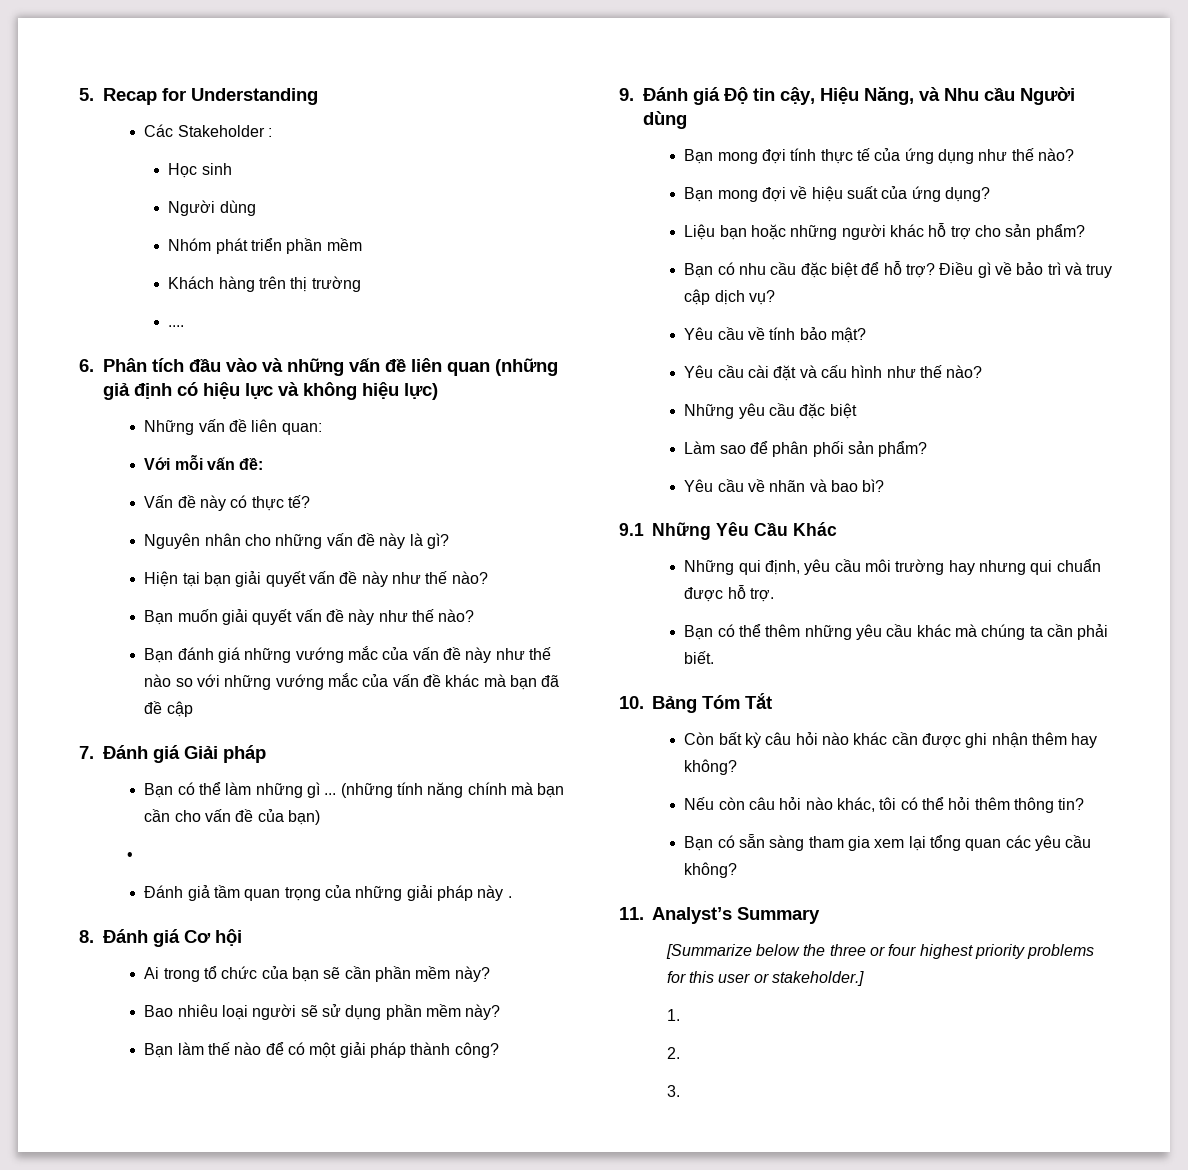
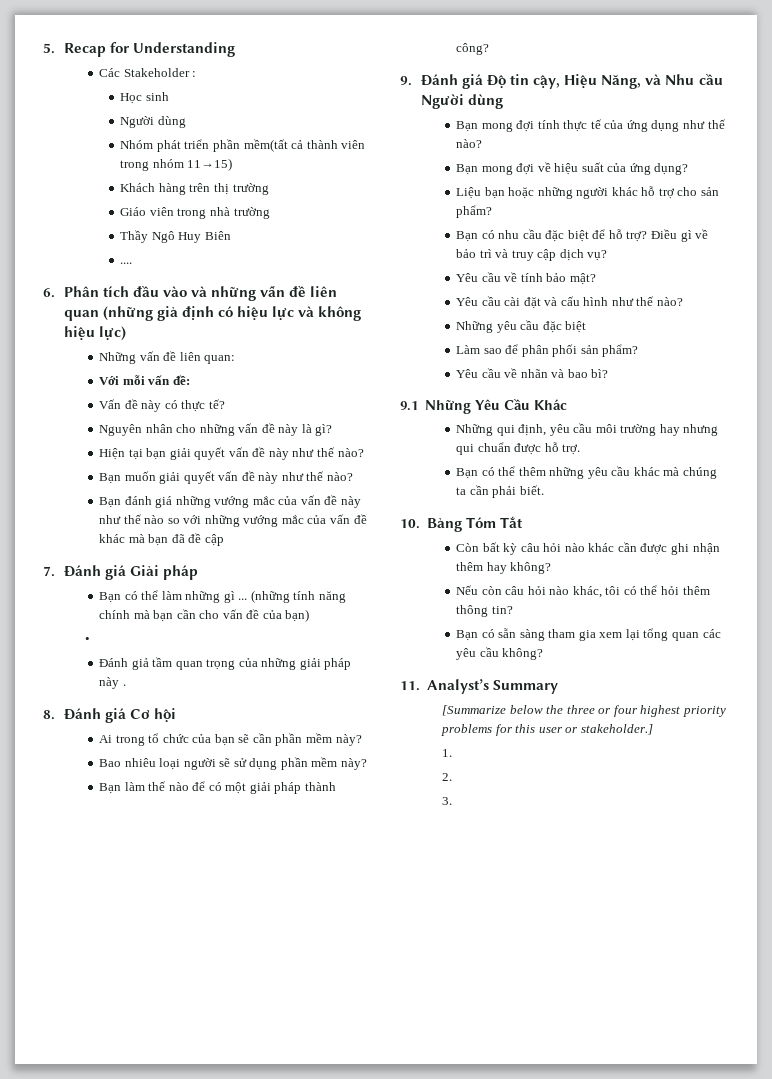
- Nhóm phát triển phần mềm
+ Nhóm phát triển phần mềm(tất cả thành viên trong nhóm 11→15)
+ Giáo viên trong nhà trường
+ Thầy Ngô Huy Biên

